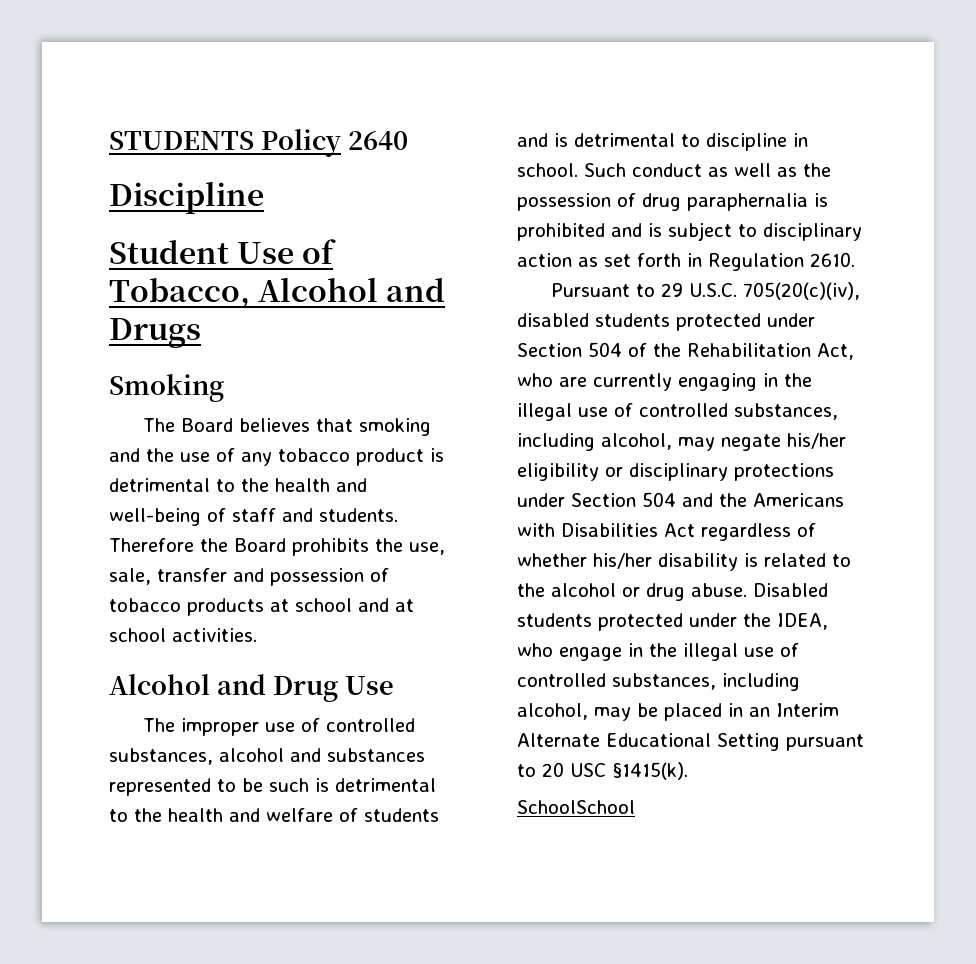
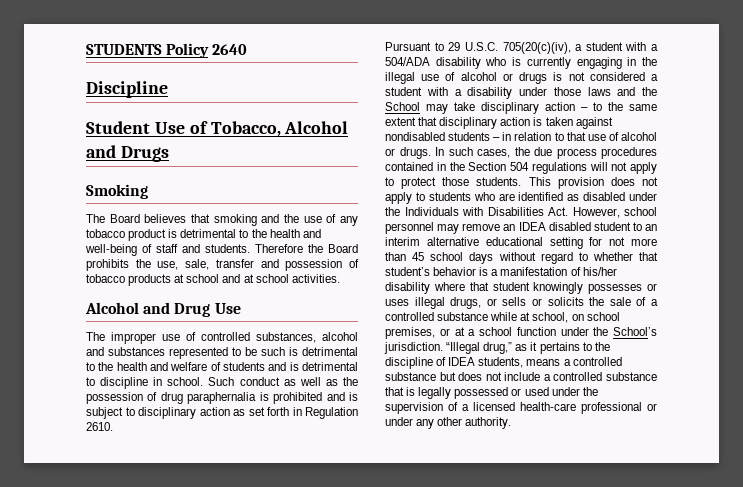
- Pursuant to 29 U.S.C. 705(20(c)(iv), disabled students protected under Section 504 of the Rehabilitation Act, who are currently engaging in the illegal use of controlled substances, including alcohol, may negate his/her eligibility or disciplinary protections under Section 504 and the Americans with Disabilities Act regardless of whether his/her disability is related to the alcohol or drug abuse. Disabled students protected under the IDEA, who engage in the illegal use of controlled substances, including alcohol, may be placed in an Interim Alternate Educational Setting pursuant to 20 USC §1415(k).
- SchoolSchool
+ Pursuant to 29 U.S.C. 705(20(c)(iv), a student with a 504/ADA disability who is currently engaging in the illegal use of alcohol or drugs is not considered a student with a disability under those laws and the School may take disciplinary action – to the same extent that disciplinary action is taken against nondisabled students – in relation to that use of alcohol or drugs. In such cases, the due process procedures contained in the Section 504 regulations will not apply to protect those students. This provision does not apply to students who are identified as disabled under the Individuals with Disabilities Act. However, school personnel may remove an IDEA disabled student to an interim alternative educational setting for not more than 45 school days without regard to whether that student’s behavior is a manifestation of his/her disability where that student knowingly possesses or uses illegal drugs, or sells or solicits the sale of a controlled substance while at school, on school premises, or at a school function under the School’s jurisdiction. “Illegal drug,” as it pertains to the discipline of IDEA students, means a controlled substance but does not include a controlled substance that is legally possessed or used under the supervision of a licensed health-care professional or under any other authority.

